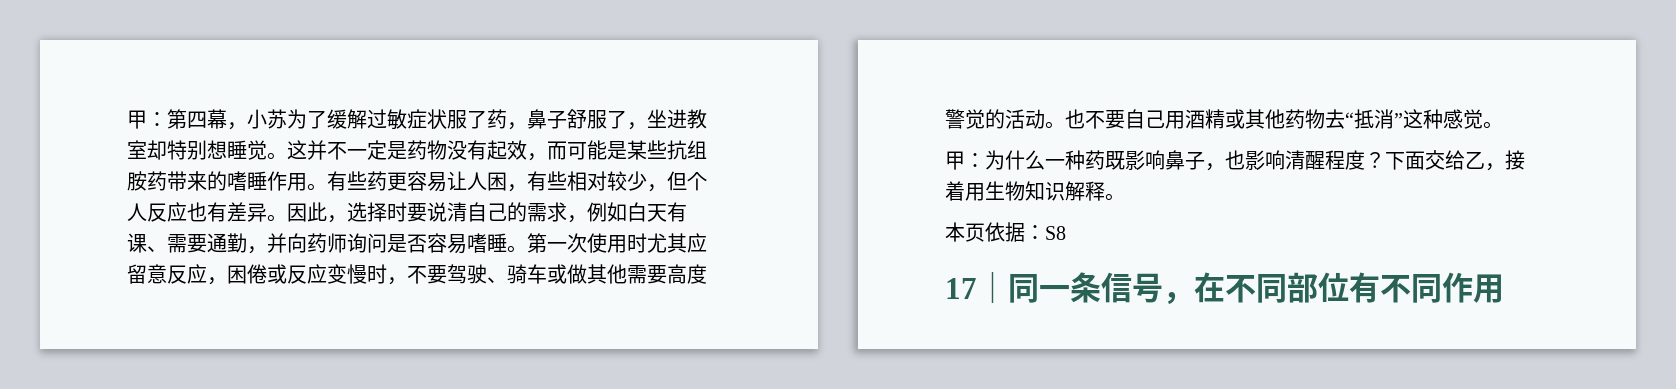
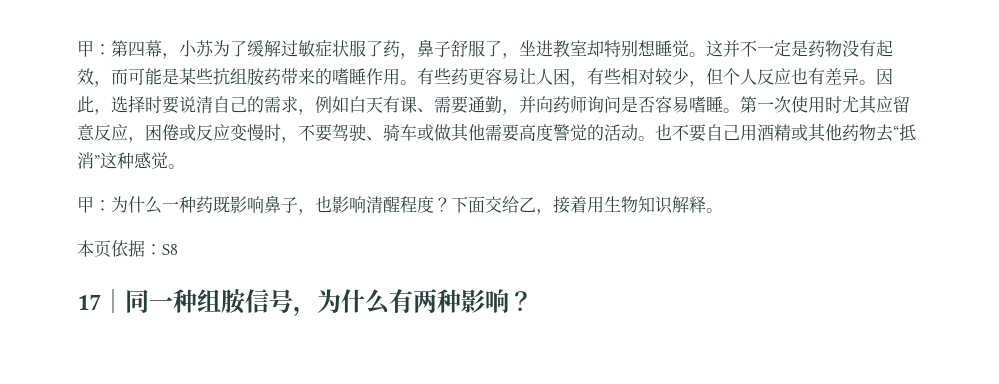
- 17｜同一条信号，在不同部位有不同作用
+ 17｜同一种组胺信号，为什么有两种影响？

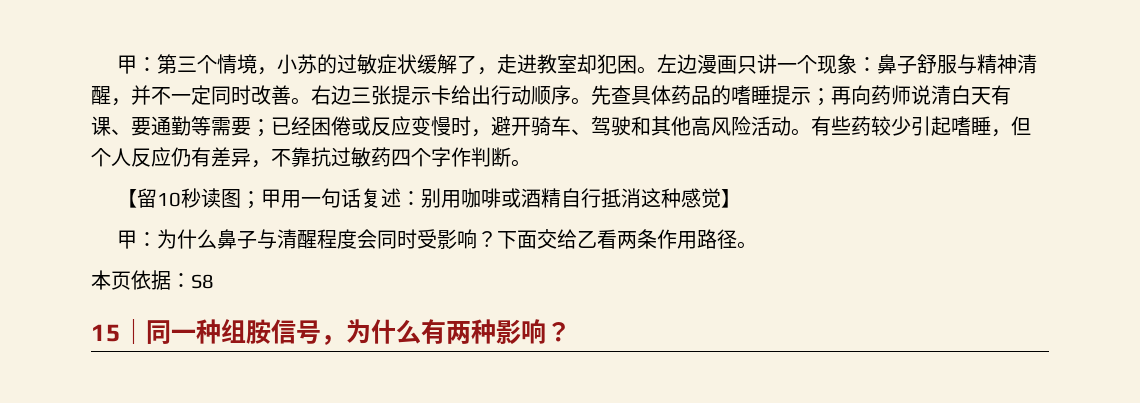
- 甲：第四幕，小苏为了缓解过敏症状服了药，鼻子舒服了，坐进教室却特别想睡觉。这并不一定是药物没有起效，而可能是某些抗组胺药带来的嗜睡作用。有些药更容易让人困，有些相对较少，但个人反应也有差异。因此，选择时要说清自己的需求，例如白天有课、需要通勤，并向药师询问是否容易嗜睡。第一次使用时尤其应留意反应，困倦或反应变慢时，不要驾驶、骑车或做其他需要高度警觉的活动。也不要自己用酒精或其他药物去“抵消”这种感觉。
+ 甲：第三个情境，小苏的过敏症状缓解了，走进教室却犯困。左边漫画只讲一个现象：鼻子舒服与精神清醒，并不一定同时改善。右边三张提示卡给出行动顺序。先查具体药品的嗜睡提示；再向药师说清白天有课、要通勤等需要；已经困倦或反应变慢时，避开骑车、驾驶和其他高风险活动。有些药较少引起嗜睡，但个人反应仍有差异，不靠抗过敏药四个字作判断。
+ 【留10秒读图；甲用一句话复述：别用咖啡或酒精自行抵消这种感觉】
- 甲：为什么一种药既影响鼻子，也影响清醒程度？下面交给乙，接着用生物知识解释。
+ 甲：为什么鼻子与清醒程度会同时受影响？下面交给乙看两条作用路径。
- 17｜同一种组胺信号，为什么有两种影响？
+ 15｜同一种组胺信号，为什么有两种影响？

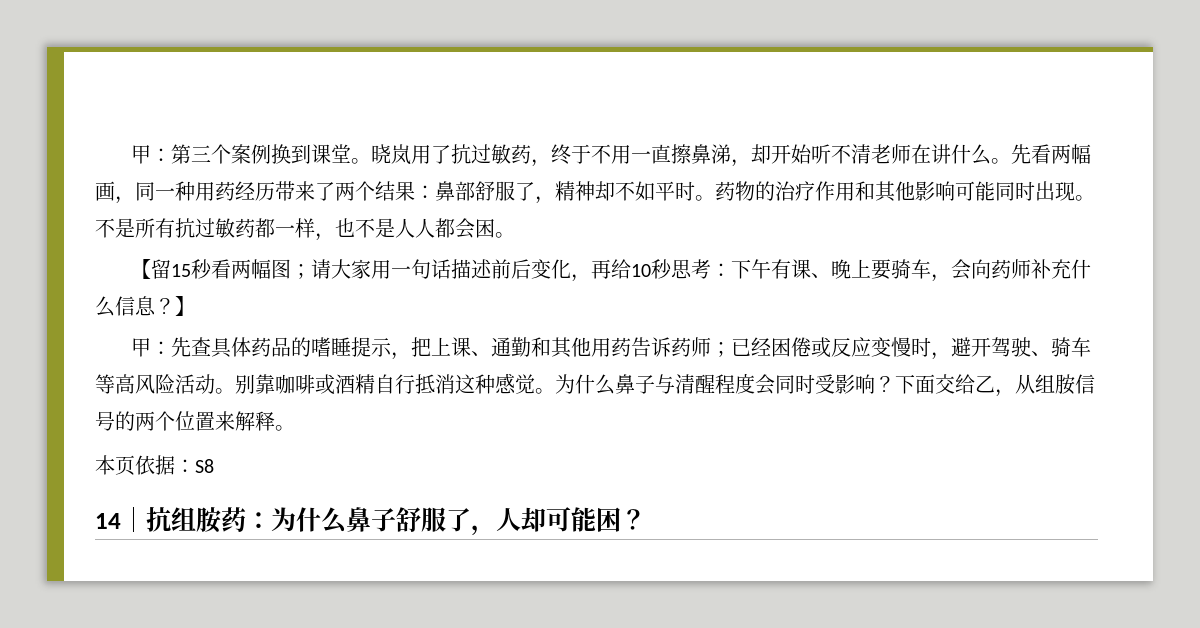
- 甲：第三个情境，小苏的过敏症状缓解了，走进教室却犯困。左边漫画只讲一个现象：鼻子舒服与精神清醒，并不一定同时改善。右边三张提示卡给出行动顺序。先查具体药品的嗜睡提示；再向药师说清白天有课、要通勤等需要；已经困倦或反应变慢时，避开骑车、驾驶和其他高风险活动。有些药较少引起嗜睡，但个人反应仍有差异，不靠抗过敏药四个字作判断。
- 【留10秒读图；甲用一句话复述：别用咖啡或酒精自行抵消这种感觉】
- 甲：为什么鼻子与清醒程度会同时受影响？
+ 甲：第三个案例换到课堂。晓岚用了抗过敏药，终于不用一直擦鼻涕，却开始听不清老师在讲什么。先看两幅画，同一种用药经历带来了两个结果：鼻部舒服了，精神却不如平时。药物的治疗作用和其他影响可能同时出现。不是所有抗过敏药都一样，也不是人人都会困。
+ 【留15秒看两幅图；请大家用一句话描述前后变化，再给10秒思考：下午有课、晚上要骑车，会向药师补充什么信息？】
+ 甲：先查具体药品的嗜睡提示，把上课、通勤和其他用药告诉药师；已经困倦或反应变慢时，避开驾驶、骑车等高风险活动。别靠咖啡或酒精自行抵消这种感觉。为什么鼻子与清醒程度会同时受影响？
- 下面交给乙看两条作用路径。
+ 下面交给乙，从组胺信号的两个位置来解释。
  本页依据：S8
- 15｜同一种组胺信号，为什么有两种影响？
+ 14｜抗组胺药：为什么鼻子舒服了，人却可能困？

